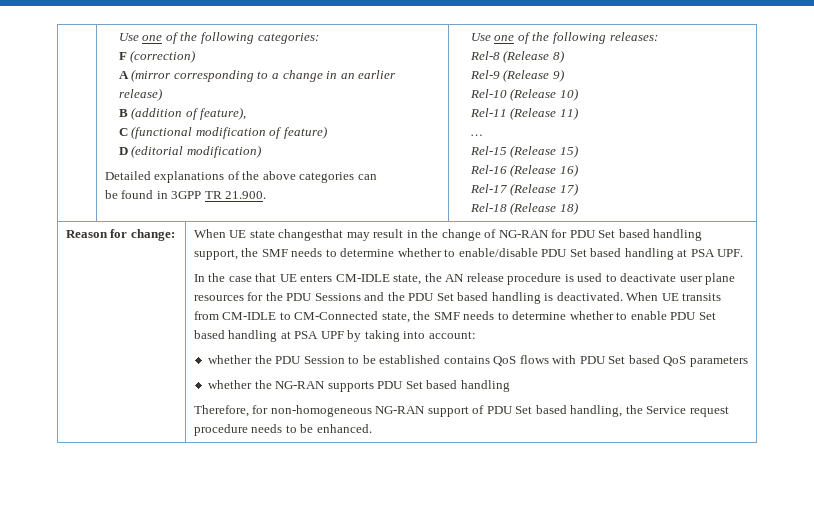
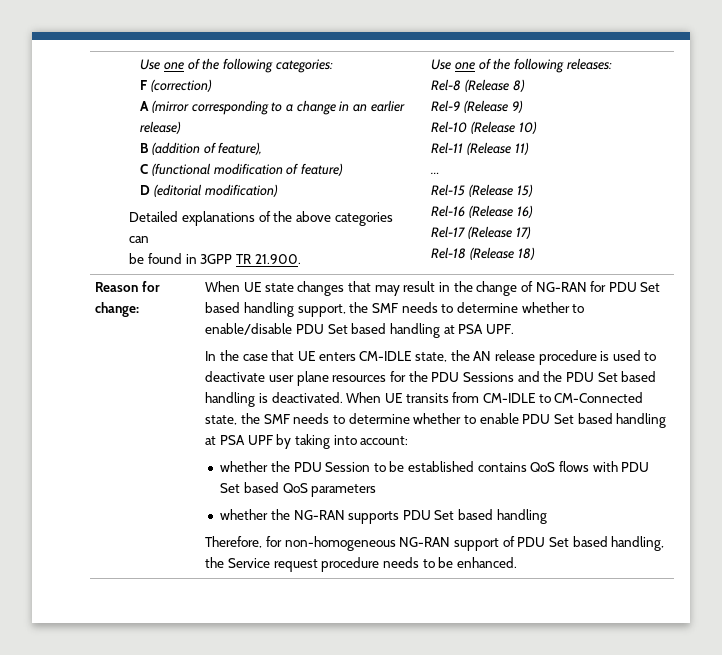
- When UE state changesthat may result in the change of NG-RAN for PDU Set based handling support, the SMF needs to determine whether to enable/disable PDU Set based handling at PSA UPF.
+ When UE state changes that may result in the change of NG-RAN for PDU Set based handling support, the SMF needs to determine whether to enable/disable PDU Set based handling at PSA UPF.

